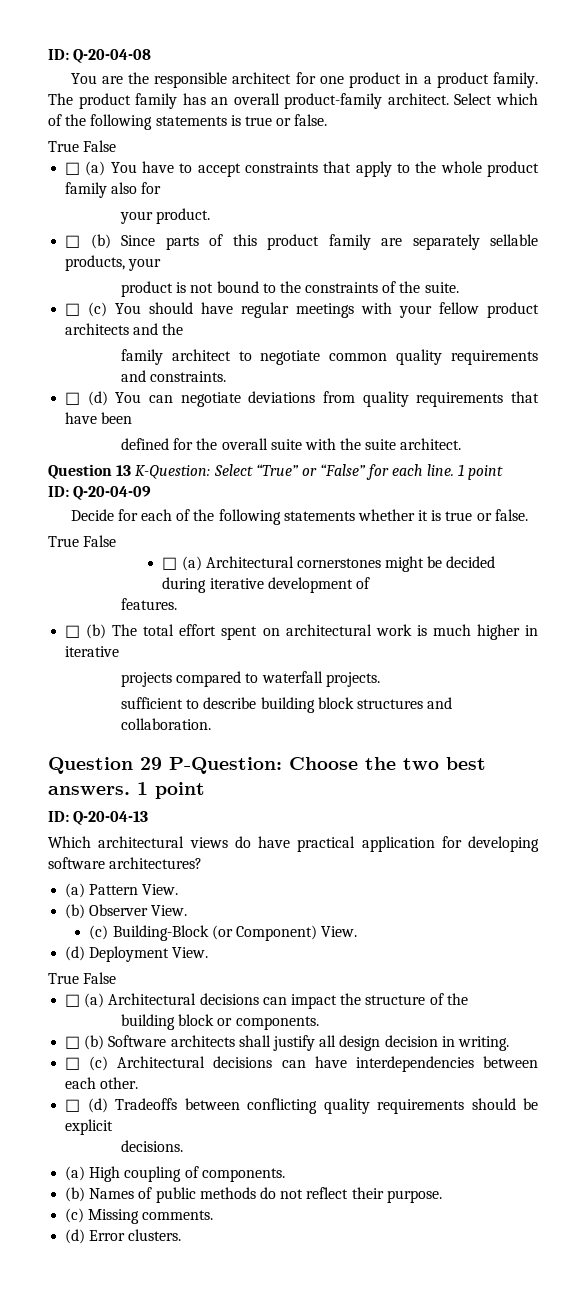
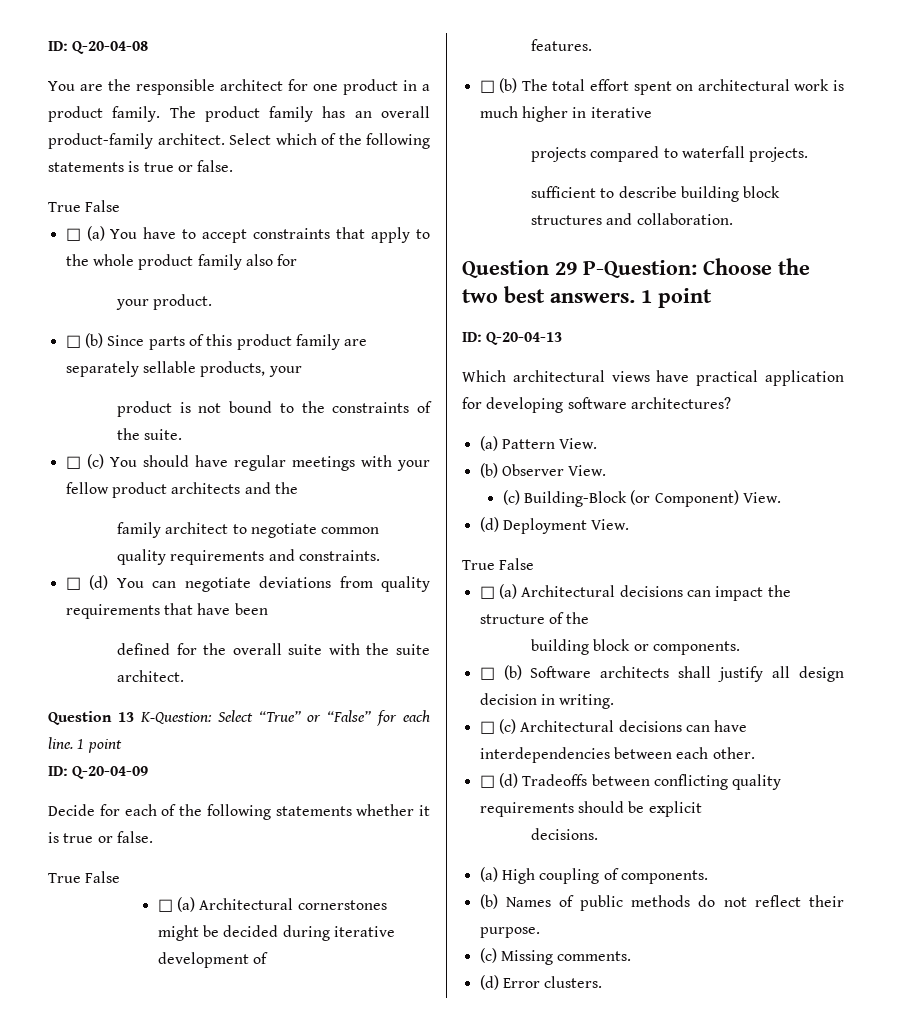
- Which architectural views do have practical application for developing software architectures?
+ Which architectural views have practical application for developing software architectures?

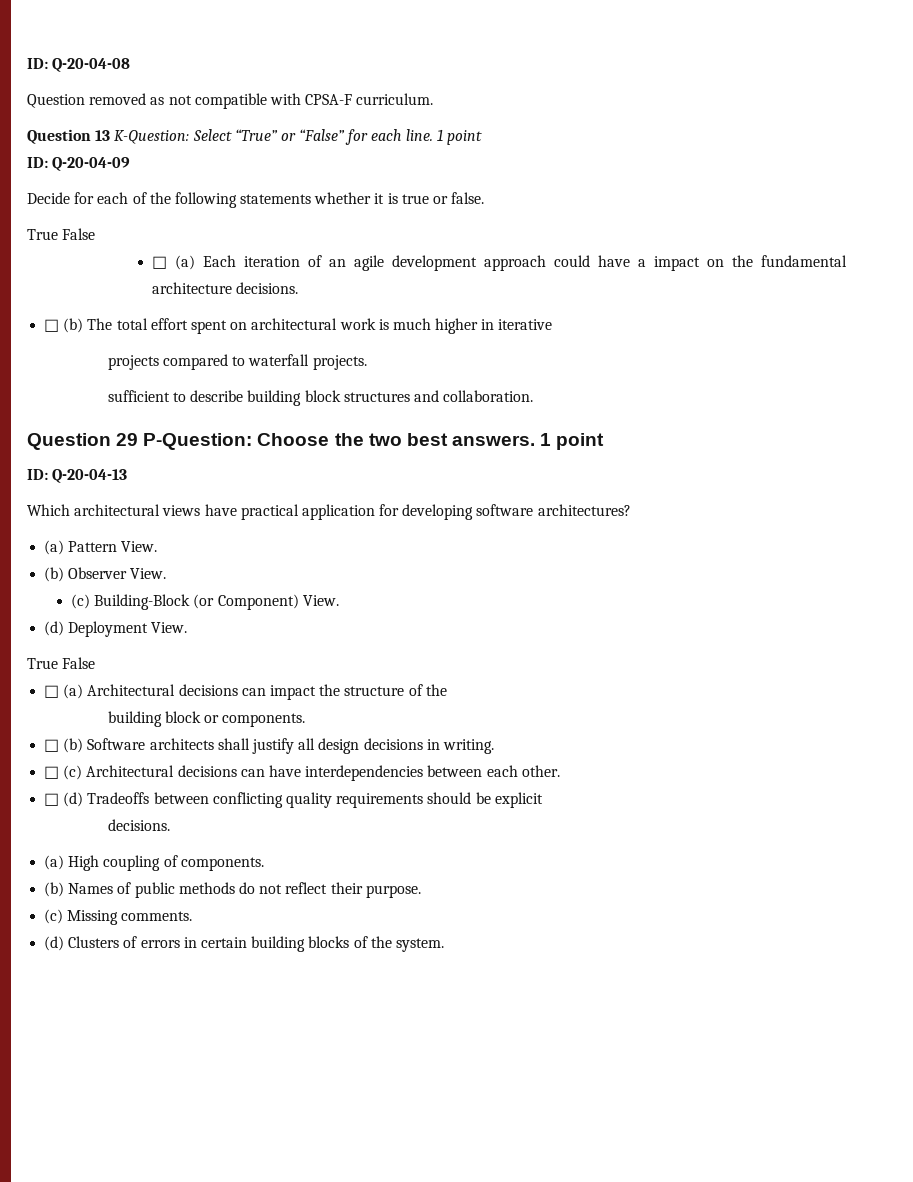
- You are the responsible architect for one product in a product family. The product family has an overall product-family architect. Select which of the following statements is true or false.
- True False
- □ (a) You have to accept constraints that apply to the whole product family also for
- your product.
- □ (b) Since parts of this product family are separately sellable products, your
- product is not bound to the constraints of the suite.
- □ (c) You should have regular meetings with your fellow product architects and the
- family architect to negotiate common quality requirements and constraints.
- □ (d) You can negotiate deviations from quality requirements that have been
- defined for the overall suite with the suite architect.
+ Question removed as not compatible with CPSA-F curriculum.
- □ (a) Architectural cornerstones might be decided during iterative development of
- features.
+ □ (a) Each iteration of an agile development approach could have a impact on the fundamental architecture decisions.
- □ (b) Software architects shall justify all design decision in writing.
+ □ (b) Software architects shall justify all design decisions in writing.
- (d) Error clusters.
+ (d) Clusters of errors in certain building blocks of the system.

